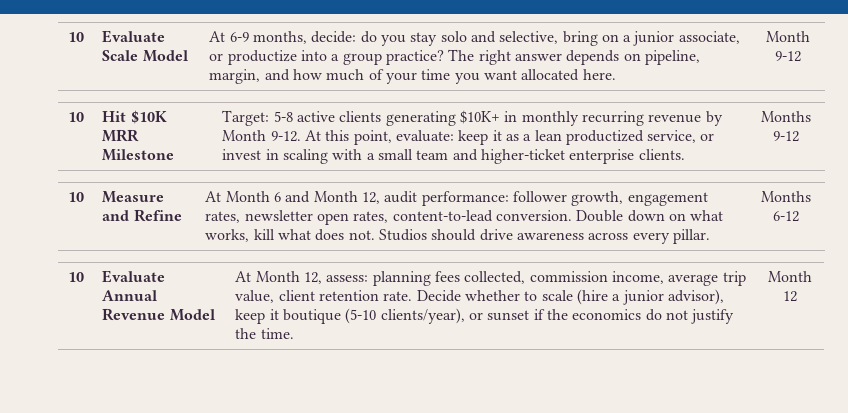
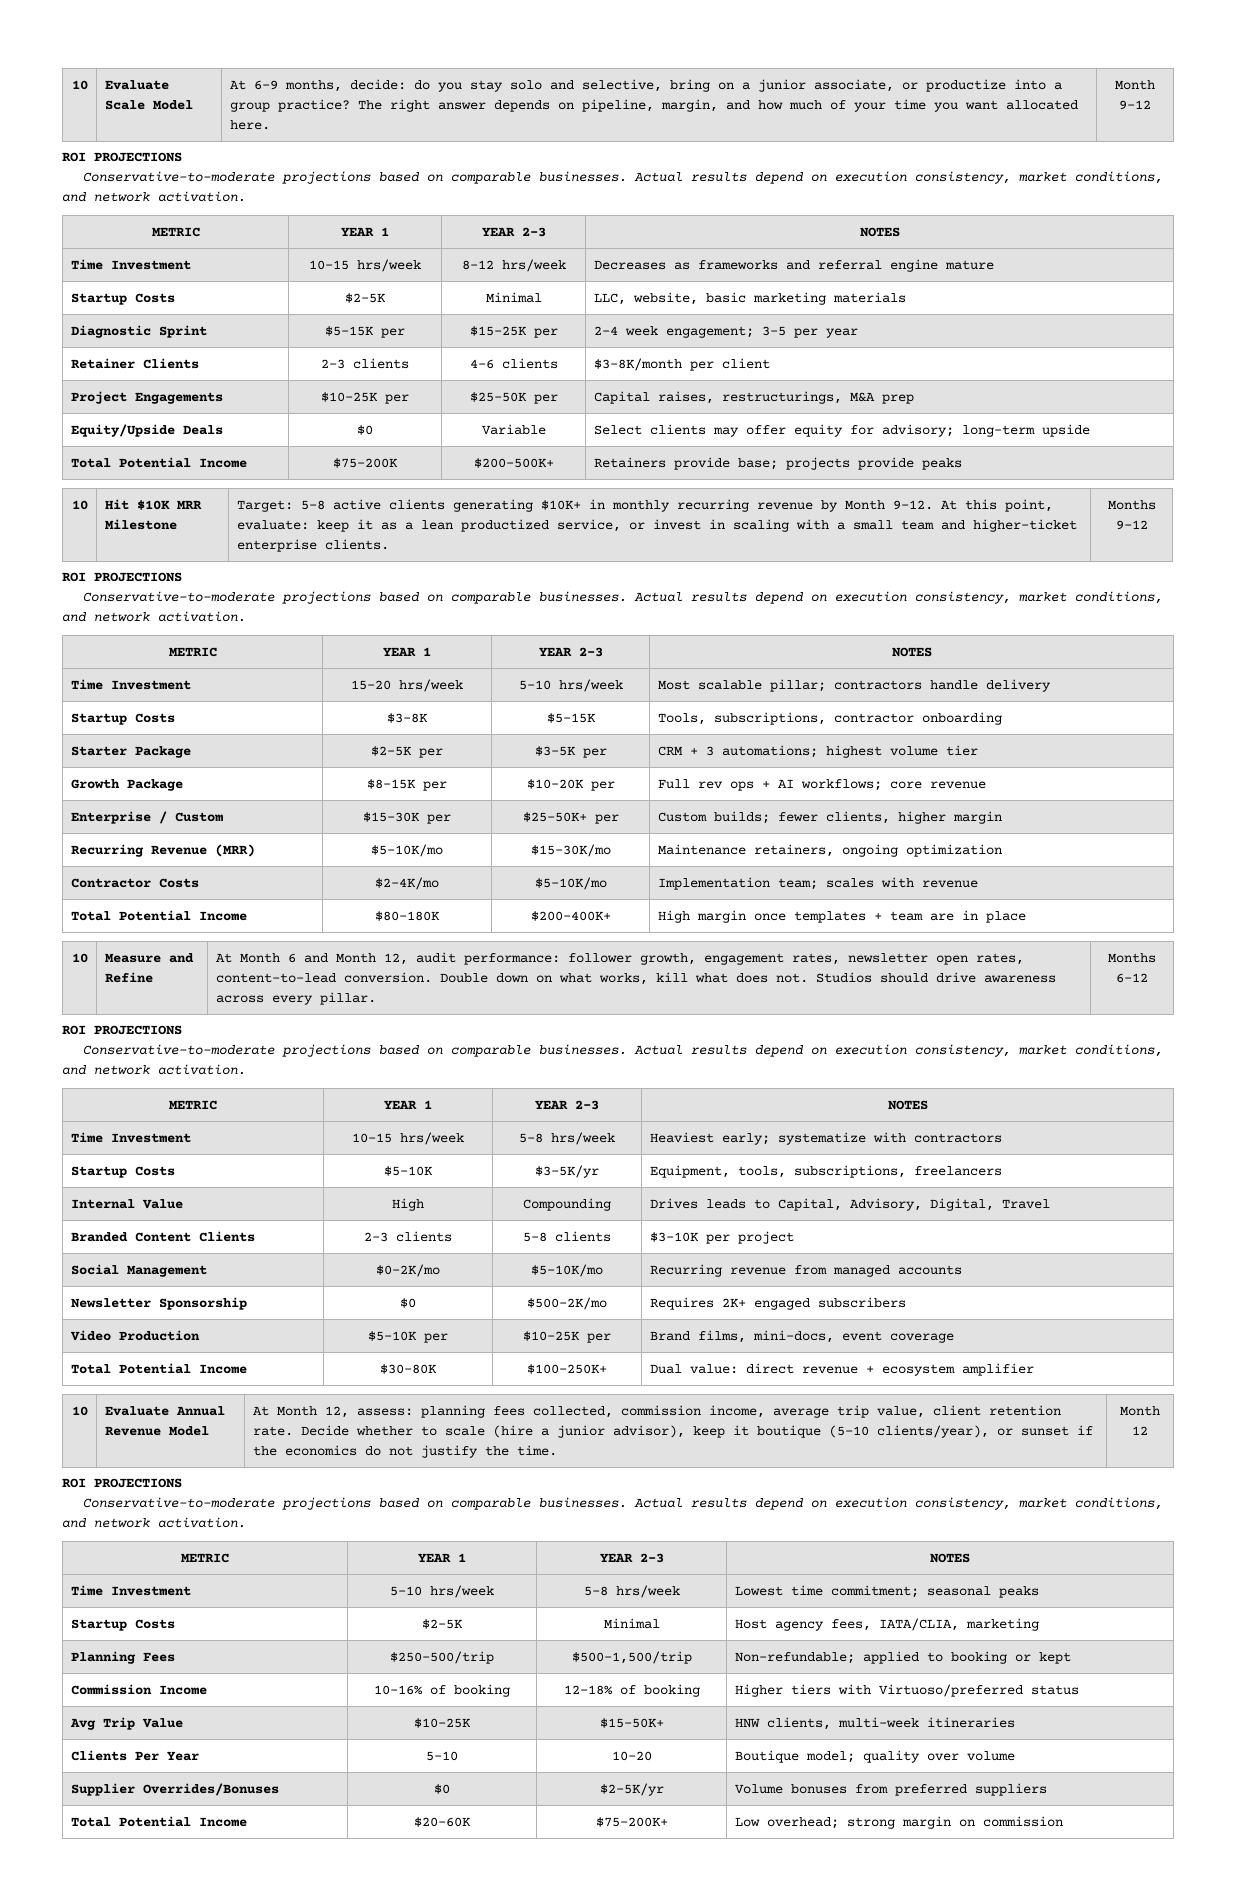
  Month 9-12
+ ROI PROJECTIONS
+ Conservative-to-moderate projections based on comparable businesses. Actual results depend on execution consistency, market conditions, and network activation.
+ METRIC | YEAR 1 | YEAR 2-3 | NOTES
+ Time Investment | 10-15 hrs/week | 8-12 hrs/week | Decreases as frameworks and referral engine mature
+ Startup Costs | $2-5K | Minimal | LLC, website, basic marketing materials
+ Diagnostic Sprint | $5-15K per | $15-25K per | 2-4 week engagement; 3-5 per year
+ Retainer Clients | 2-3 clients | 4-6 clients | $3-8K/month per client
+ Project Engagements | $10-25K per | $25-50K per | Capital raises, restructurings, M&A prep
+ Equity/Upside Deals | $0 | Variable | Select clients may offer equity for advisory; long-term upside
+ Total Potential Income | $75-200K | $200-500K+ | Retainers provide base; projects provide peaks
  Months 9-12
+ ROI PROJECTIONS
+ Conservative-to-moderate projections based on comparable businesses. Actual results depend on execution consistency, market conditions, and network activation.
+ METRIC | YEAR 1 | YEAR 2-3 | NOTES
+ Time Investment | 15-20 hrs/week | 5-10 hrs/week | Most scalable pillar; contractors handle delivery
+ Startup Costs | $3-8K | $5-15K | Tools, subscriptions, contractor onboarding
+ Starter Package | $2-5K per | $3-5K per | CRM + 3 automations; highest volume tier
+ Growth Package | $8-15K per | $10-20K per | Full rev ops + AI workflows; core revenue
+ Enterprise / Custom | $15-30K per | $25-50K+ per | Custom builds; fewer clients, higher margin
+ Recurring Revenue (MRR) | $5-10K/mo | $15-30K/mo | Maintenance retainers, ongoing optimization
+ Contractor Costs | $2-4K/mo | $5-10K/mo | Implementation team; scales with revenue
+ Total Potential Income | $80-180K | $200-400K+ | High margin once templates + team are in place
  10 | Measure and Refine | At Month 6 and Month 12, audit performance: follower growth, engagement rates, newsletter open rates, content-to-lead conversion. Double down on what works, kill what does not. Studios should drive awareness across every pillar. | Months 6-12
+ ROI PROJECTIONS
+ Conservative-to-moderate projections based on comparable businesses. Actual results depend on execution consistency, market conditions, and network activation.
+ METRIC | YEAR 1 | YEAR 2-3 | NOTES
+ Time Investment | 10-15 hrs/week | 5-8 hrs/week | Heaviest early; systematize with contractors
+ Startup Costs | $5-10K | $3-5K/yr | Equipment, tools, subscriptions, freelancers
+ Internal Value | High | Compounding | Drives leads to Capital, Advisory, Digital, Travel
+ Branded Content Clients | 2-3 clients | 5-8 clients | $3-10K per project
+ Social Management | $0-2K/mo | $5-10K/mo | Recurring revenue from managed accounts
+ Newsletter Sponsorship | $0 | $500-2K/mo | Requires 2K+ engaged subscribers
+ Video Production | $5-10K per | $10-25K per | Brand films, mini-docs, event coverage
+ Total Potential Income | $30-80K | $100-250K+ | Dual value: direct revenue + ecosystem amplifier
  Month 12
+ ROI PROJECTIONS
+ Conservative-to-moderate projections based on comparable businesses. Actual results depend on execution consistency, market conditions, and network activation.
+ METRIC | YEAR 1 | YEAR 2-3 | NOTES
+ Time Investment | 5-10 hrs/week | 5-8 hrs/week | Lowest time commitment; seasonal peaks
+ Startup Costs | $2-5K | Minimal | Host agency fees, IATA/CLIA, marketing
+ Planning Fees | $250-500/trip | $500-1,500/trip | Non-refundable; applied to booking or kept
+ Commission Income | 10-16% of booking | 12-18% of booking | Higher tiers with Virtuoso/preferred status
+ Avg Trip Value | $10-25K | $15-50K+ | HNW clients, multi-week itineraries
+ Clients Per Year | 5-10 | 10-20 | Boutique model; quality over volume
+ Supplier Overrides/Bonuses | $0 | $2-5K/yr | Volume bonuses from preferred suppliers
+ Total Potential Income | $20-60K | $75-200K+ | Low overhead; strong margin on commission

